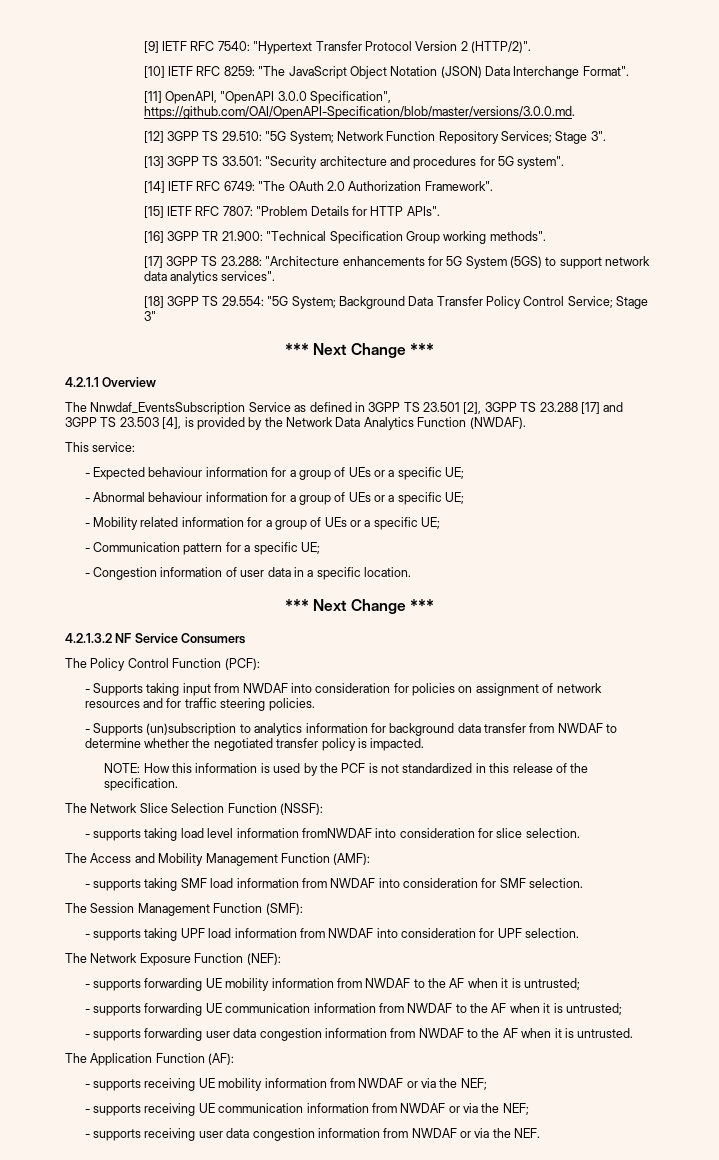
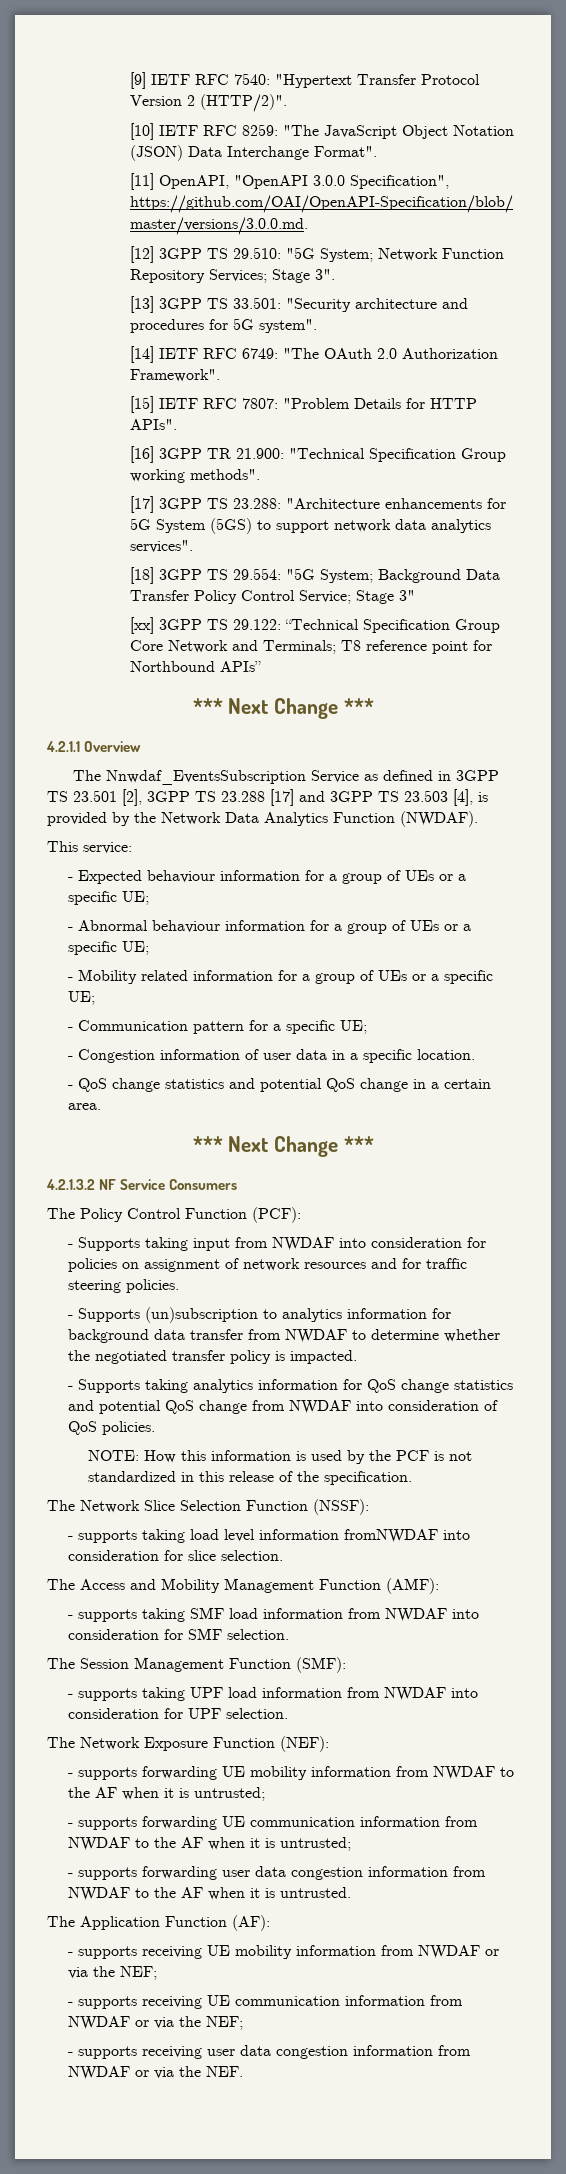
+ [xx] 3GPP TS 29.122: “Technical Specification Group Core Network and Terminals; T8 reference point for Northbound APIs”
+ - QoS change statistics and potential QoS change in a certain area.
+ - Supports taking analytics information for QoS change statistics and potential QoS change from NWDAF into consideration of QoS policies.

